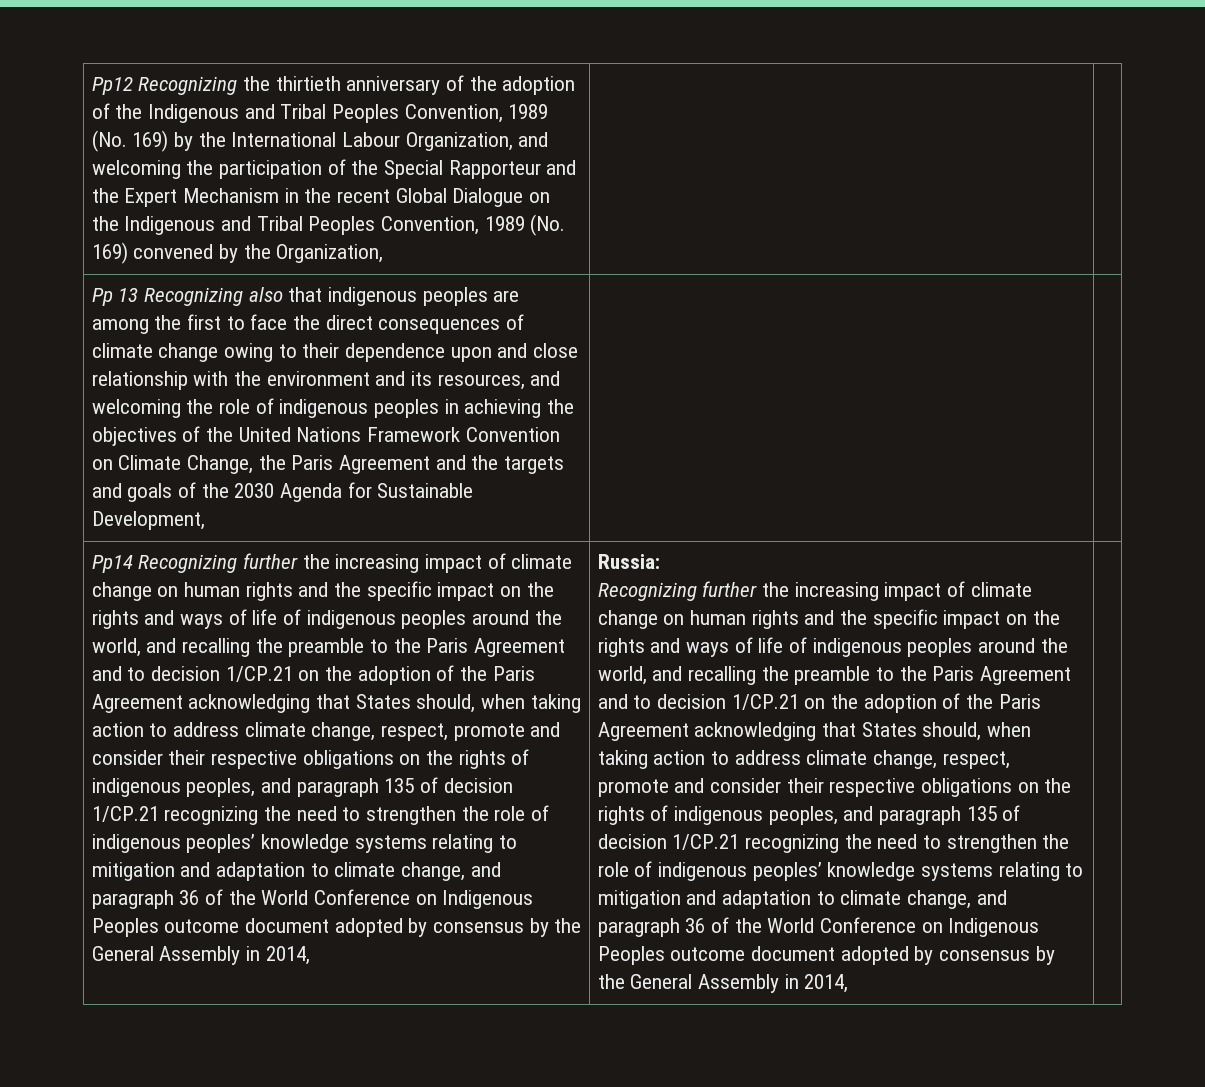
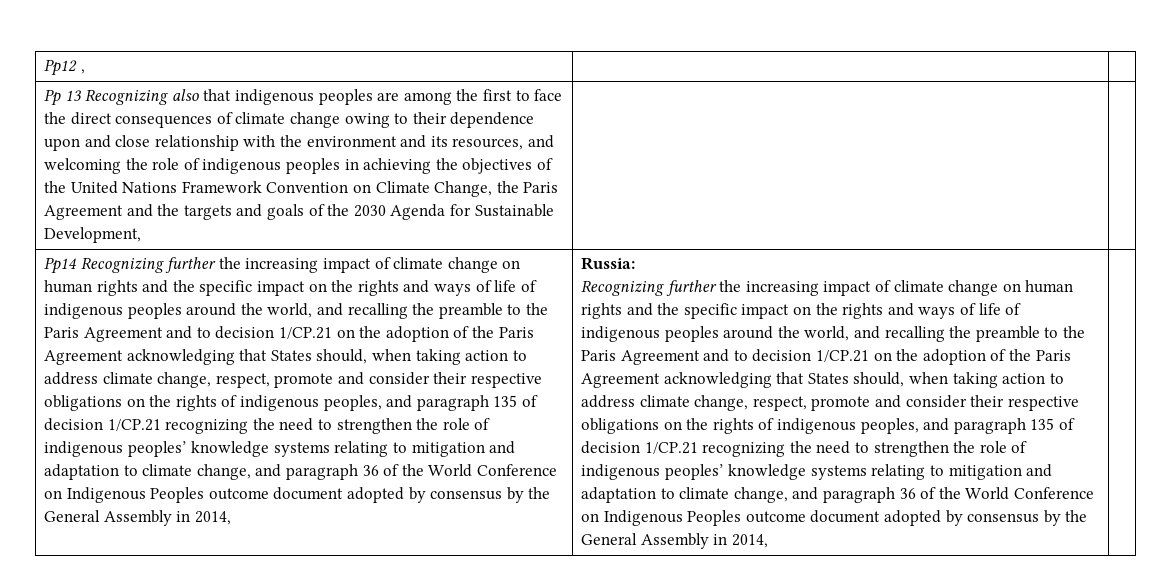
- Pp12 Recognizing the thirtieth anniversary of the adoption of the Indigenous and Tribal Peoples Convention, 1989 (No. 169) by the International Labour Organization, and welcoming the participation of the Special Rapporteur and the Expert Mechanism in the recent Global Dialogue on the Indigenous and Tribal Peoples Convention, 1989 (No. 169) convened by the Organization,
+ Pp12 ,

